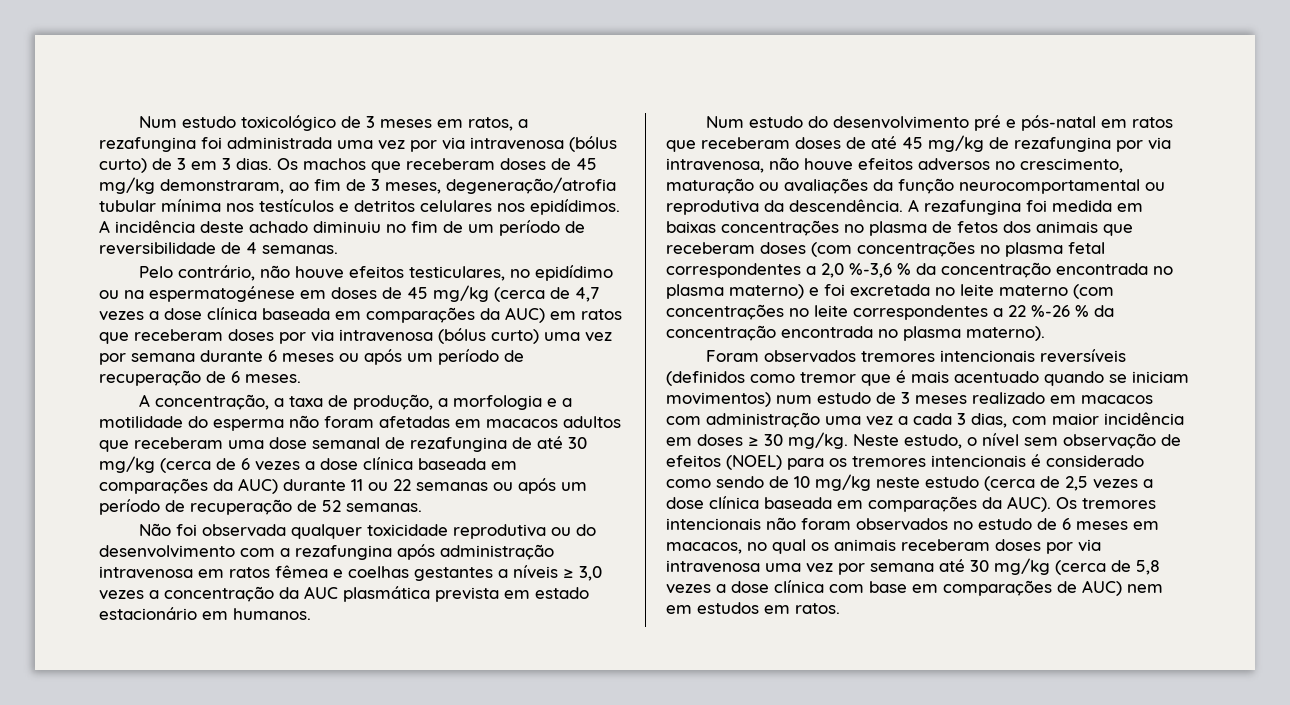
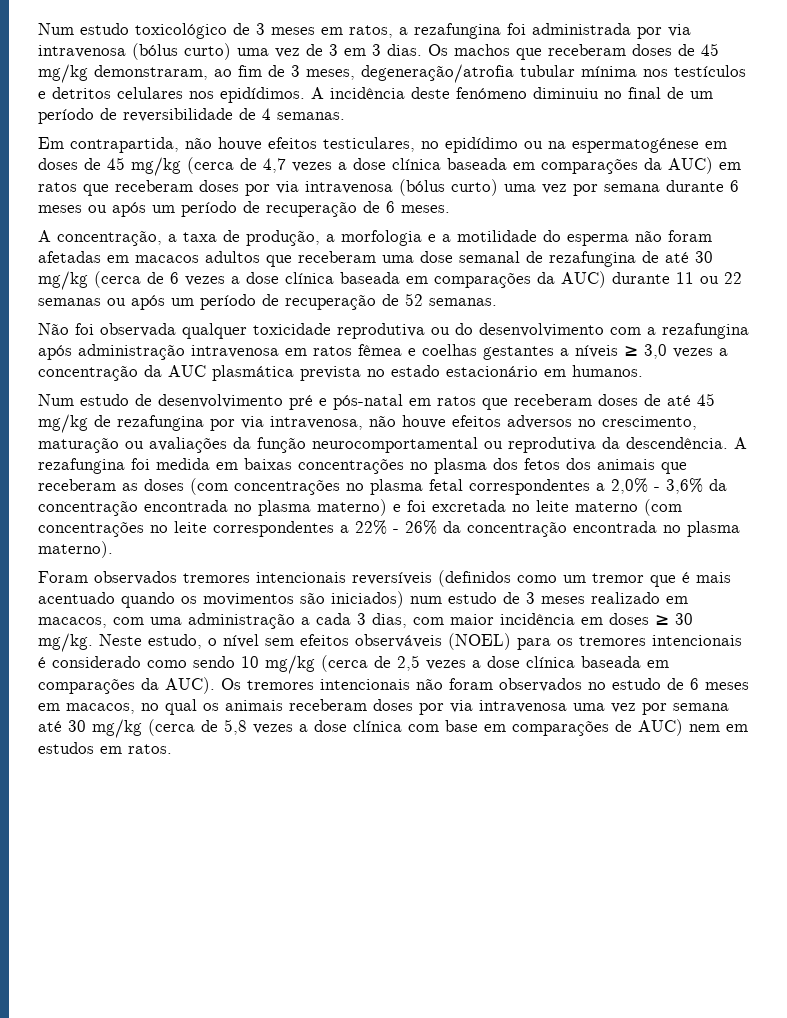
- Num estudo toxicológico de 3 meses em ratos, a rezafungina foi administrada uma vez por via intravenosa (bólus curto) de 3 em 3 dias.
+ Num estudo toxicológico de 3 meses em ratos, a rezafungina foi administrada por via intravenosa (bólus curto) uma vez de 3 em 3 dias.
- A incidência deste achado diminuiu no fim de um período de reversibilidade de 4 semanas.
+ A incidência deste fenómeno diminuiu no final de um período de reversibilidade de 4 semanas.
- Pelo contrário, não houve efeitos testiculares, no epidídimo ou na espermatogénese em doses de 45 mg/kg (cerca de 4,7 vezes a dose clínica baseada em comparações da AUC) em ratos que receberam doses por via intravenosa (bólus curto) uma vez por semana durante 6 meses ou após um período de recuperação de 6 meses.
+ Em contrapartida, não houve efeitos testiculares, no epidídimo ou na espermatogénese em doses de 45 mg/kg (cerca de 4,7 vezes a dose clínica baseada em comparações da AUC) em ratos que receberam doses por via intravenosa (bólus curto) uma vez por semana durante 6 meses ou após um período de recuperação de 6 meses.
- Não foi observada qualquer toxicidade reprodutiva ou do desenvolvimento com a rezafungina após administração intravenosa em ratos fêmea e coelhas gestantes a níveis ≥ 3,0 vezes a concentração da AUC plasmática prevista em estado estacionário em humanos.
+ Não foi observada qualquer toxicidade reprodutiva ou do desenvolvimento com a rezafungina após administração intravenosa em ratos fêmea e coelhas gestantes a níveis ≥ 3,0 vezes a concentração da AUC plasmática prevista no estado estacionário em humanos.
- Num estudo do desenvolvimento pré e pós-natal em ratos que receberam doses de até 45 mg/kg de rezafungina por via intravenosa, não houve efeitos adversos no crescimento, maturação ou avaliações da função neurocomportamental ou reprodutiva da descendência.
+ Num estudo de desenvolvimento pré e pós-natal em ratos que receberam doses de até 45 mg/kg de rezafungina por via intravenosa, não houve efeitos adversos no crescimento, maturação ou avaliações da função neurocomportamental ou reprodutiva da descendência.
- A rezafungina foi medida em baixas concentrações no plasma de fetos dos animais que receberam doses (com concentrações no plasma fetal correspondentes a 2,0 %-3,6 % da concentração encontrada no plasma materno) e foi excretada no leite materno (com concentrações no leite correspondentes a 22 %-26 % da concentração encontrada no plasma materno).
+ A rezafungina foi medida em baixas concentrações no plasma dos fetos dos animais que receberam as doses (com concentrações no plasma fetal correspondentes a 2,0% - 3,6% da concentração encontrada no plasma materno) e foi excretada no leite materno (com concentrações no leite correspondentes a 22% - 26% da concentração encontrada no plasma materno).
- Foram observados tremores intencionais reversíveis (definidos como tremor que é mais acentuado quando se iniciam movimentos) num estudo de 3 meses realizado em macacos com administração uma vez a cada 3 dias, com maior incidência em doses ≥ 30 mg/kg.
+ Foram observados tremores intencionais reversíveis (definidos como um tremor que é mais acentuado quando os movimentos são iniciados) num estudo de 3 meses realizado em macacos, com uma administração a cada 3 dias, com maior incidência em doses ≥ 30 mg/kg.
- Neste estudo, o nível sem observação de efeitos (NOEL) para os tremores intencionais é considerado como sendo de 10 mg/kg neste estudo (cerca de 2,5 vezes a dose clínica baseada em comparações da AUC).
+ Neste estudo, o nível sem efeitos observáveis (NOEL) para os tremores intencionais é considerado como sendo 10 mg/kg (cerca de 2,5 vezes a dose clínica baseada em comparações da AUC).

